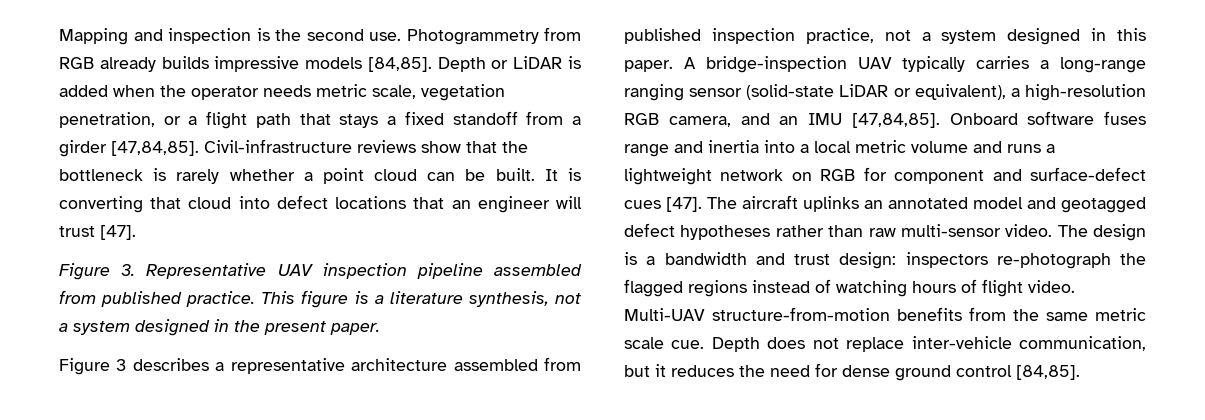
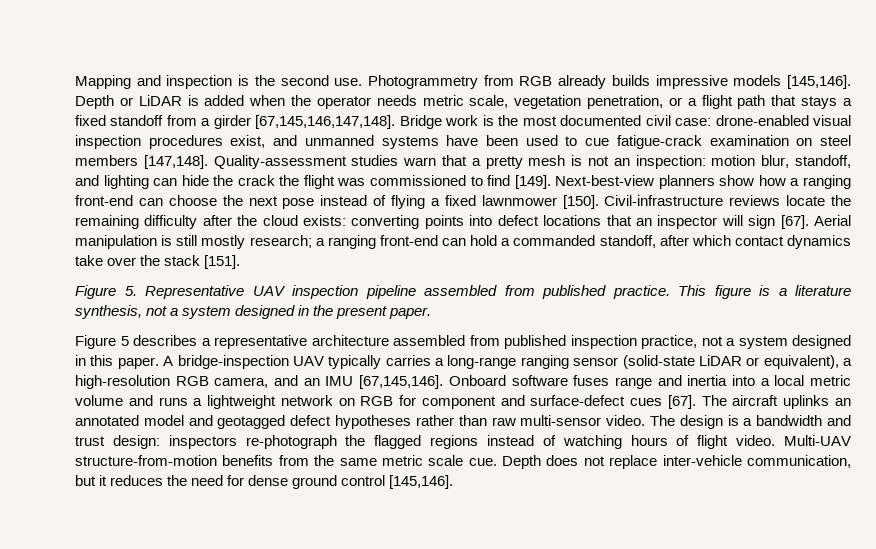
- Photogrammetry from RGB already builds impressive models [84,85].
+ Photogrammetry from RGB already builds impressive models [145,146].
- Depth or LiDAR is added when the operator needs metric scale, vegetation penetration, or a flight path that stays a fixed standoff from a girder [47,84,85]. Civil-infrastructure reviews show that the bottleneck is rarely whether a point cloud can be built. It is converting that cloud into defect locations that an engineer will trust [47].
- Figure 3. Representative UAV inspection pipeline assembled from published practice.
+ Depth or LiDAR is added when the operator needs metric scale, vegetation penetration, or a flight path that stays a fixed standoff from a girder [67,145,146,147,148]. Bridge work is the most documented civil case: drone-enabled visual inspection procedures exist, and unmanned systems have been used to cue fatigue-crack examination on steel members [147,148]. Quality-assessment studies warn that a pretty mesh is not an inspection: motion blur, standoff, and lighting can hide the crack the flight was commissioned to find [149]. Next-best-view planners show how a ranging front-end can choose the next pose instead of flying a fixed lawnmower [150]. Civil-infrastructure reviews locate the remaining difficulty after the cloud exists: converting points into defect locations that an inspector will sign [67]. Aerial manipulation is still mostly research; a ranging front-end can hold a commanded standoff, after which contact dynamics take over the stack [151].
+ Figure 5. Representative UAV inspection pipeline assembled from published practice.
- Figure 3 describes a representative architecture assembled from published inspection practice, not a system designed in this paper.
+ Figure 5 describes a representative architecture assembled from published inspection practice, not a system designed in this paper.
- A bridge-inspection UAV typically carries a long-range ranging sensor (solid-state LiDAR or equivalent), a high-resolution RGB camera, and an IMU [47,84,85].
+ A bridge-inspection UAV typically carries a long-range ranging sensor (solid-state LiDAR or equivalent), a high-resolution RGB camera, and an IMU [67,145,146].
- Onboard software fuses range and inertia into a local metric volume and runs a lightweight network on RGB for component and surface-defect cues [47].
+ Onboard software fuses range and inertia into a local metric volume and runs a lightweight network on RGB for component and surface-defect cues [67].
- Depth does not replace inter-vehicle communication, but it reduces the need for dense ground control [84,85].
+ Depth does not replace inter-vehicle communication, but it reduces the need for dense ground control [145,146].

